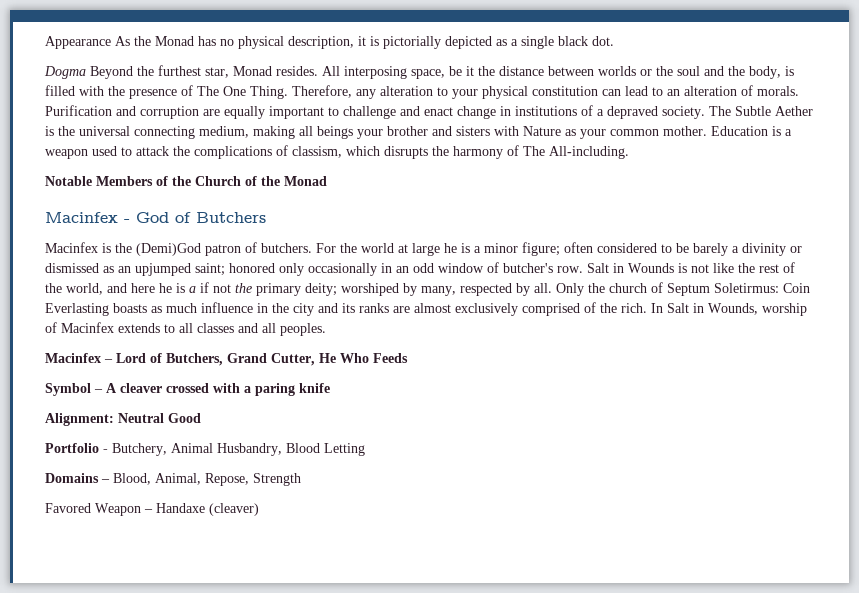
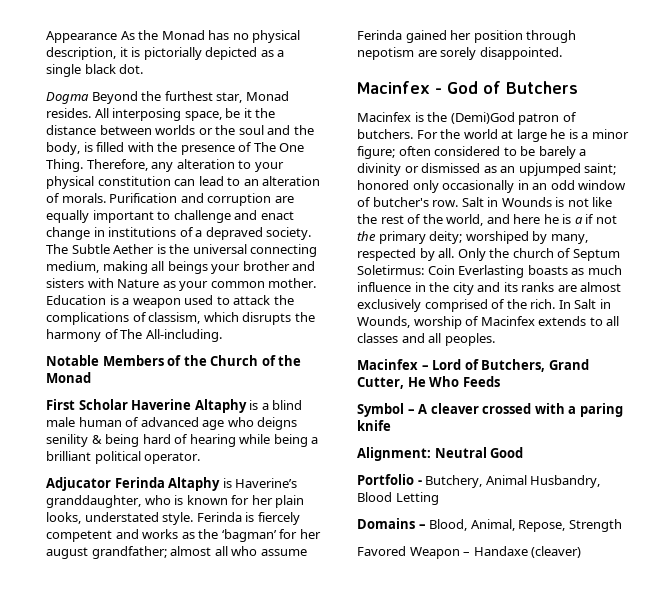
+ First Scholar Haverine Altaphy is a blind male human of advanced age who deigns senility & being hard of hearing while being a brilliant political operator.
+ Adjucator Ferinda Altaphy is Haverine’s granddaughter, who is known for her plain looks, understated style. Ferinda is fiercely competent and works as the ‘bagman’ for her august grandfather; almost all who assume Ferinda gained her position through nepotism are sorely disappointed.

